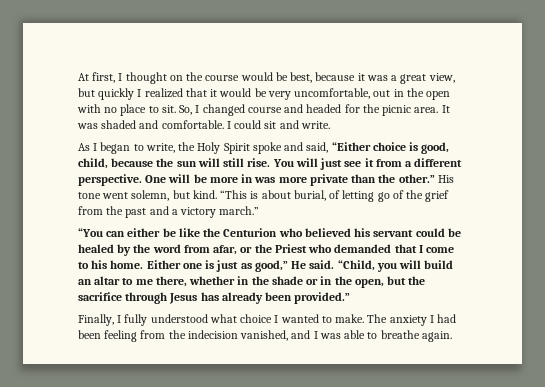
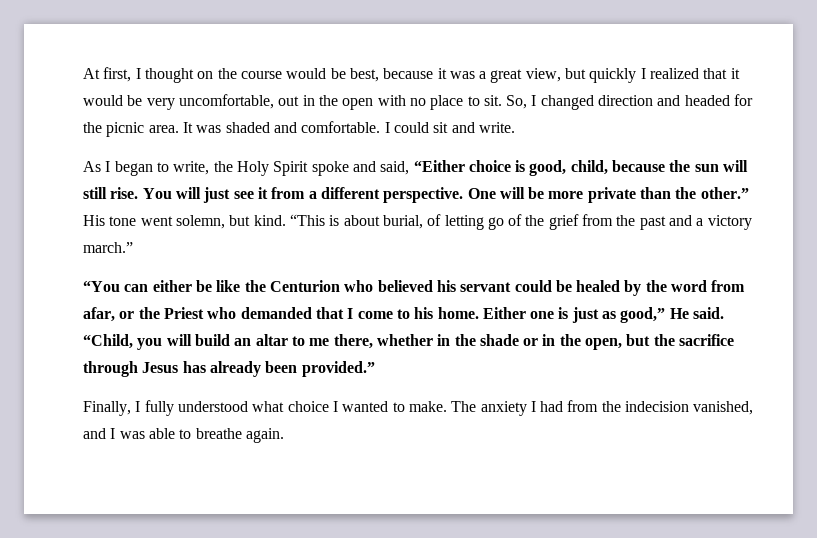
- So, I changed course and headed for the picnic area.
+ So, I changed direction and headed for the picnic area.
- One will be more in was more private than the other.”
+ One will be more private than the other.”
- The anxiety I had been feeling from the indecision vanished, and I was able to breathe again.
+ The anxiety I had from the indecision vanished, and I was able to breathe again.

